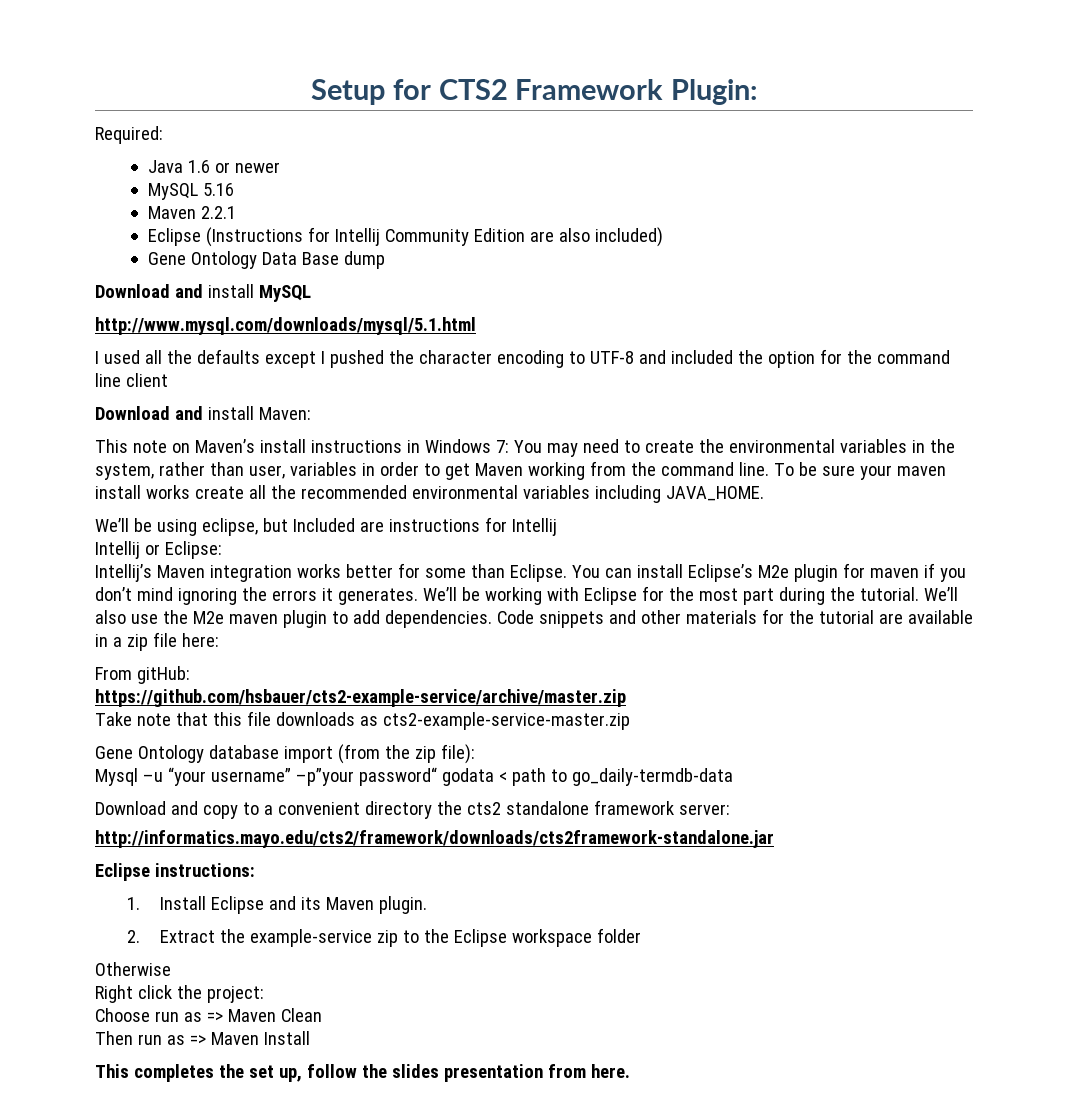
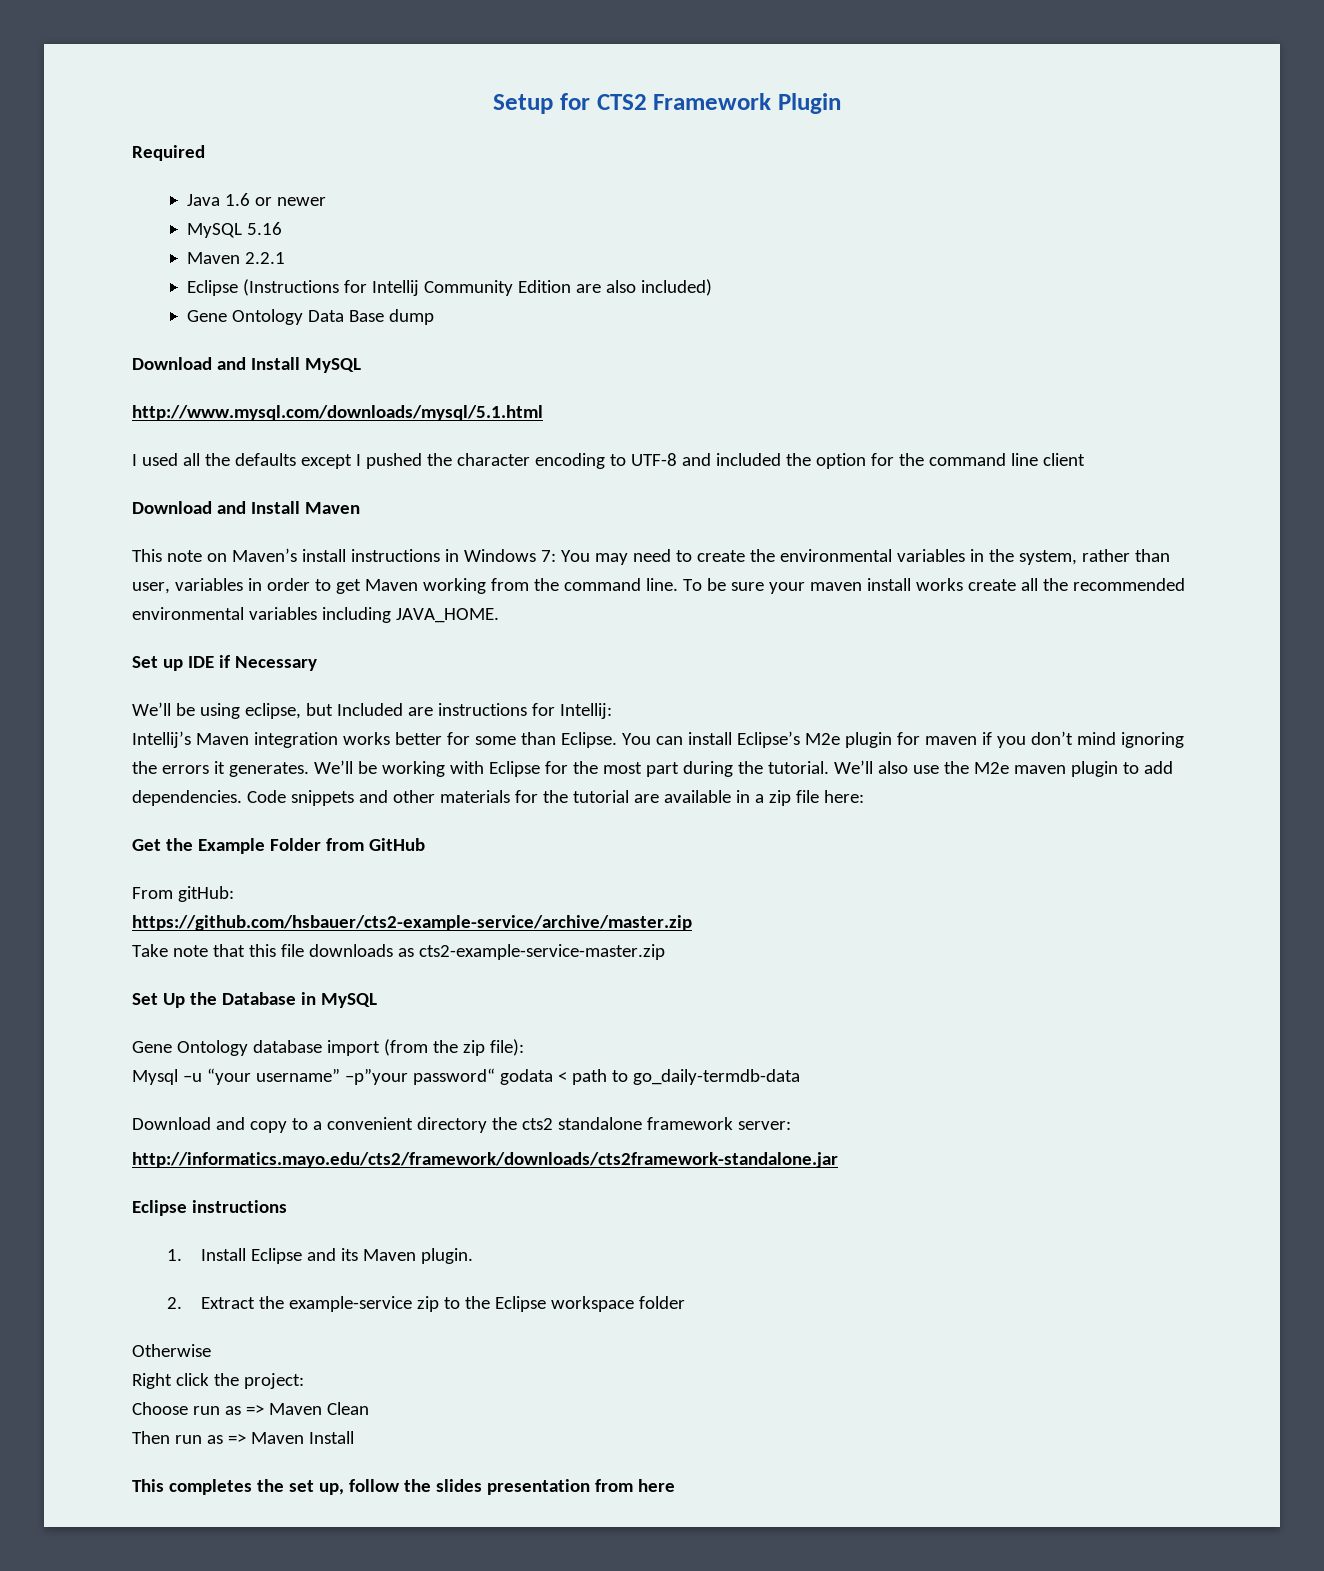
- Setup for CTS2 Framework Plugin:
- Required:
+ Setup for CTS2 Framework Plugin
+ Required
- Download and install MySQL
+ Download and Install MySQL
- Download and install Maven:
+ Download and Install Maven
+ Set up IDE if Necessary
- We’ll be using eclipse, but Included are instructions for Intellij
- Intellij or Eclipse:
+ We’ll be using eclipse, but Included are instructions for Intellij:
+ Get the Example Folder from GitHub
+ Set Up the Database in MySQL
- Eclipse instructions:
+ Eclipse instructions
- This completes the set up, follow the slides presentation from here.
+ This completes the set up, follow the slides presentation from here

